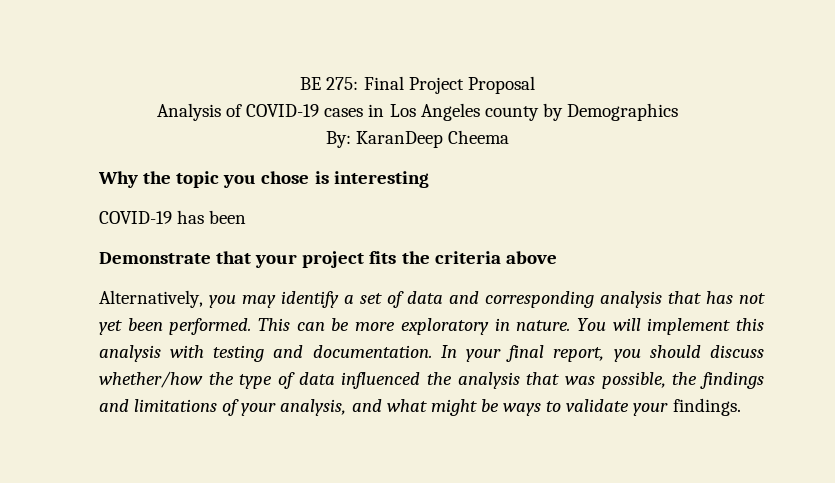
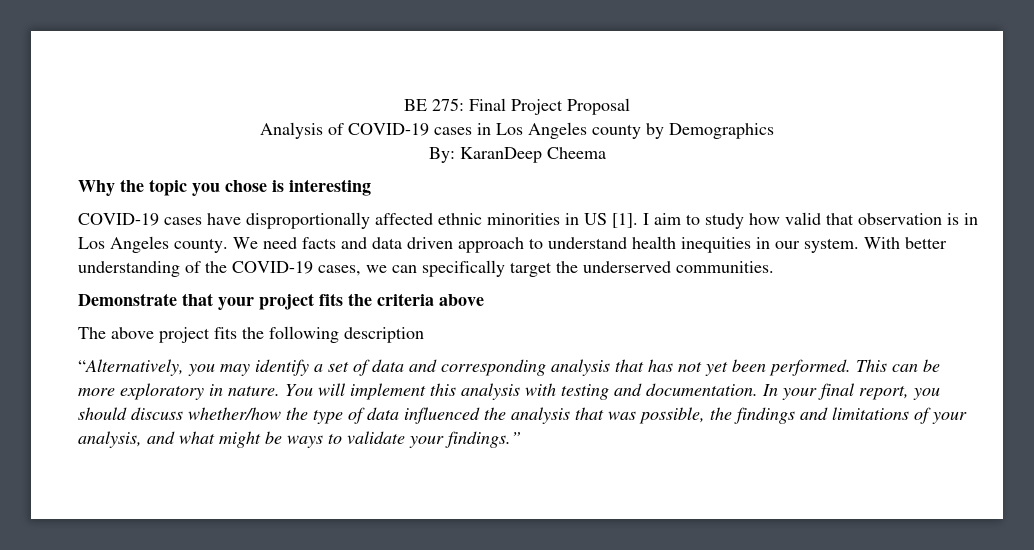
- COVID-19 has been
+ COVID-19 cases have disproportionally affected ethnic minorities in US [1]. I aim to study how valid that observation is in Los Angeles county. We need facts and data driven approach to understand health inequities in our system. With better understanding of the COVID-19 cases, we can specifically target the underserved communities.
- Alternatively, you may identify a set of data and corresponding analysis that has not yet been performed.
+ The above project fits the following description
+ “Alternatively, you may identify a set of data and corresponding analysis that has not yet been performed.
- In your final report, you should discuss whether/how the type of data influenced the analysis that was possible, the findings and limitations of your analysis, and what might be ways to validate your findings.
+ In your final report, you should discuss whether/how the type of data influenced the analysis that was possible, the findings and limitations of your analysis, and what might be ways to validate your findings.”

